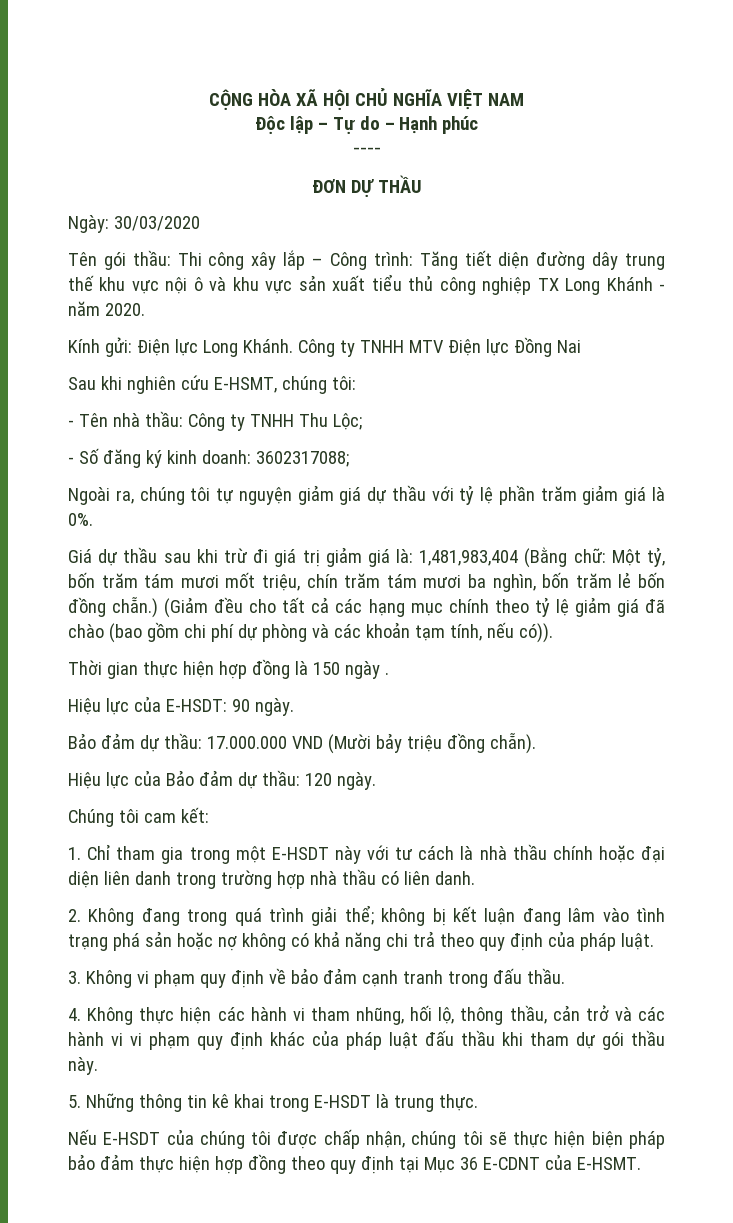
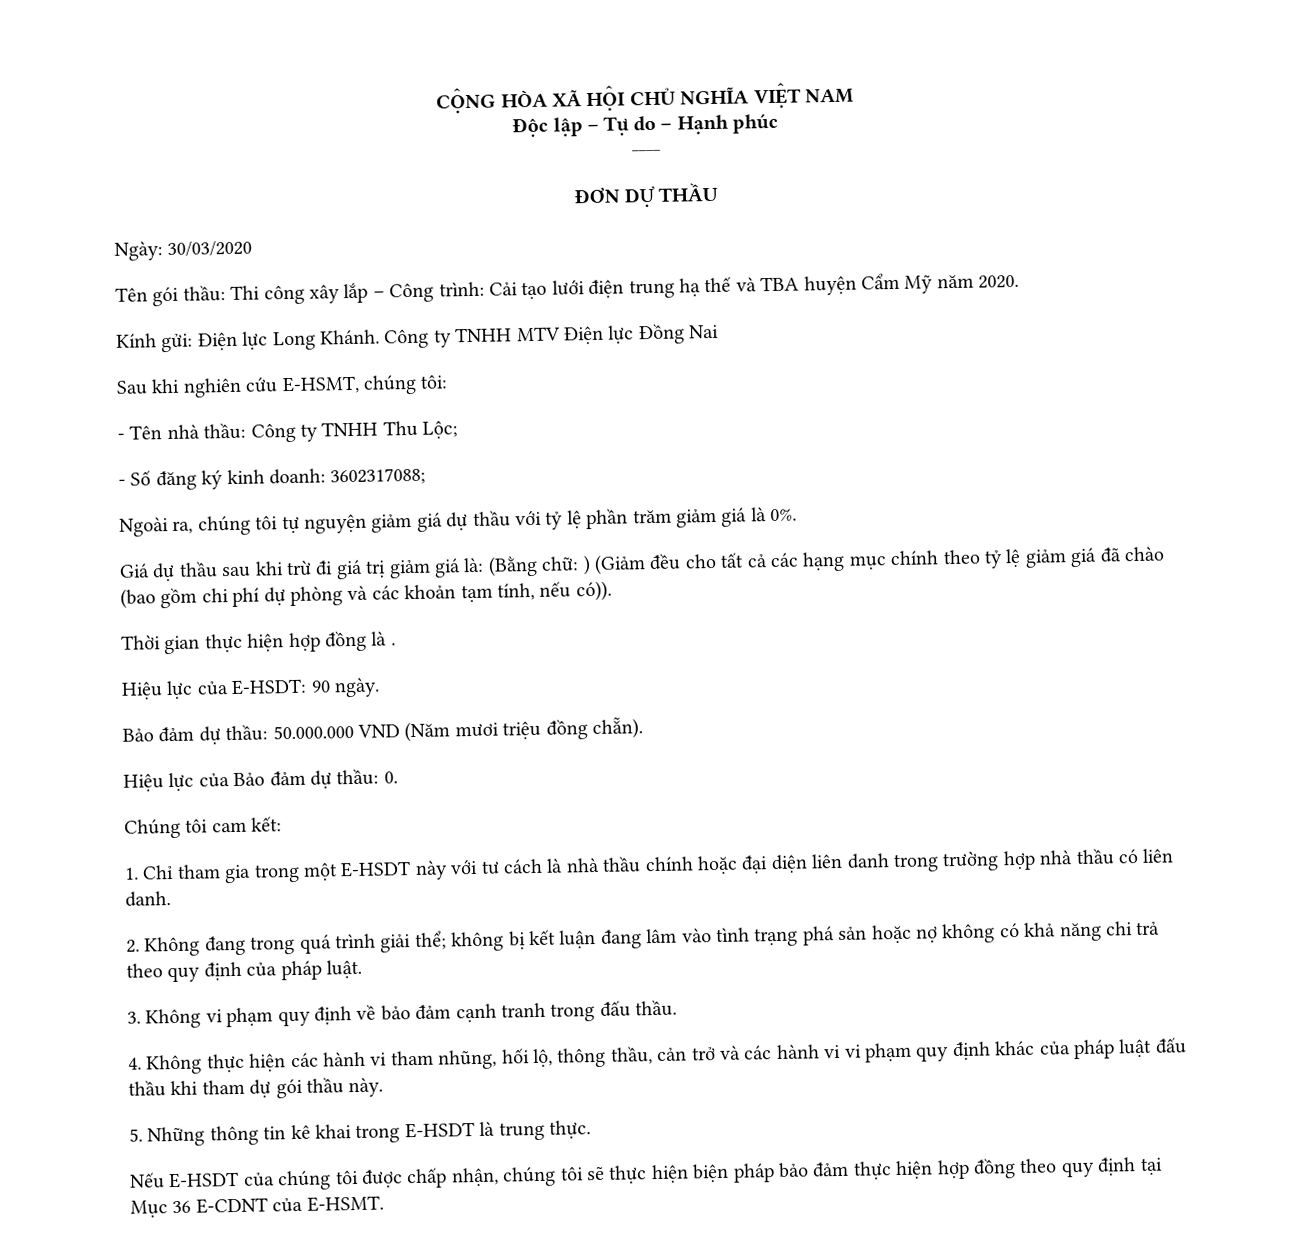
- Tên gói thầu: Thi công xây lắp – Công trình: Tăng tiết diện đường dây trung thế khu vực nội ô và khu vực sản xuất tiểu thủ công nghiệp TX Long Khánh - năm 2020.
+ Tên gói thầu: Thi công xây lắp – Công trình: Cải tạo lưới điện trung hạ thế và TBA huyện Cẩm Mỹ năm 2020.
- Giá dự thầu sau khi trừ đi giá trị giảm giá là: 1,481,983,404 (Bằng chữ: Một tỷ, bốn trăm tám mươi mốt triệu, chín trăm tám mươi ba nghìn, bốn trăm lẻ bốn đồng chẵn.) (Giảm đều cho tất cả các hạng mục chính theo tỷ lệ giảm giá đã chào (bao gồm chi phí dự phòng và các khoản tạm tính, nếu có)).
+ Giá dự thầu sau khi trừ đi giá trị giảm giá là: (Bằng chữ: ) (Giảm đều cho tất cả các hạng mục chính theo tỷ lệ giảm giá đã chào (bao gồm chi phí dự phòng và các khoản tạm tính, nếu có)).
- Thời gian thực hiện hợp đồng là 150 ngày .
+ Thời gian thực hiện hợp đồng là .
- Bảo đảm dự thầu: 17.000.000 VND (Mười bảy triệu đồng chẵn).
+ Bảo đảm dự thầu: 50.000.000 VND (Năm mươi triệu đồng chẵn).
- Hiệu lực của Bảo đảm dự thầu: 120 ngày.
+ Hiệu lực của Bảo đảm dự thầu: 0.

